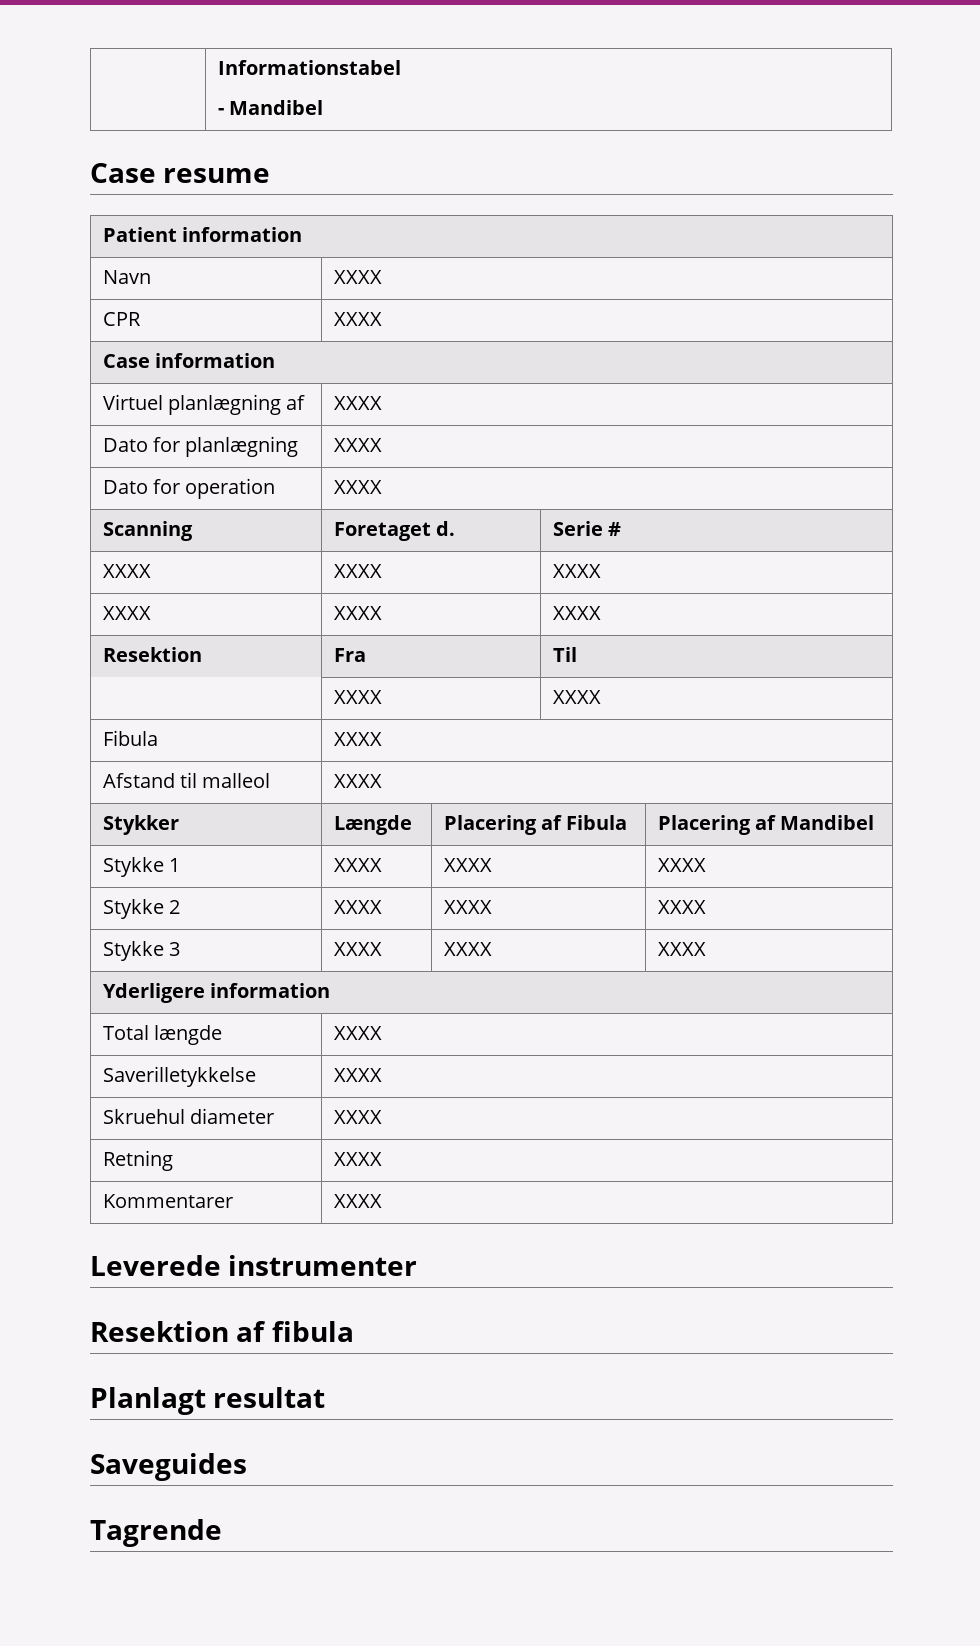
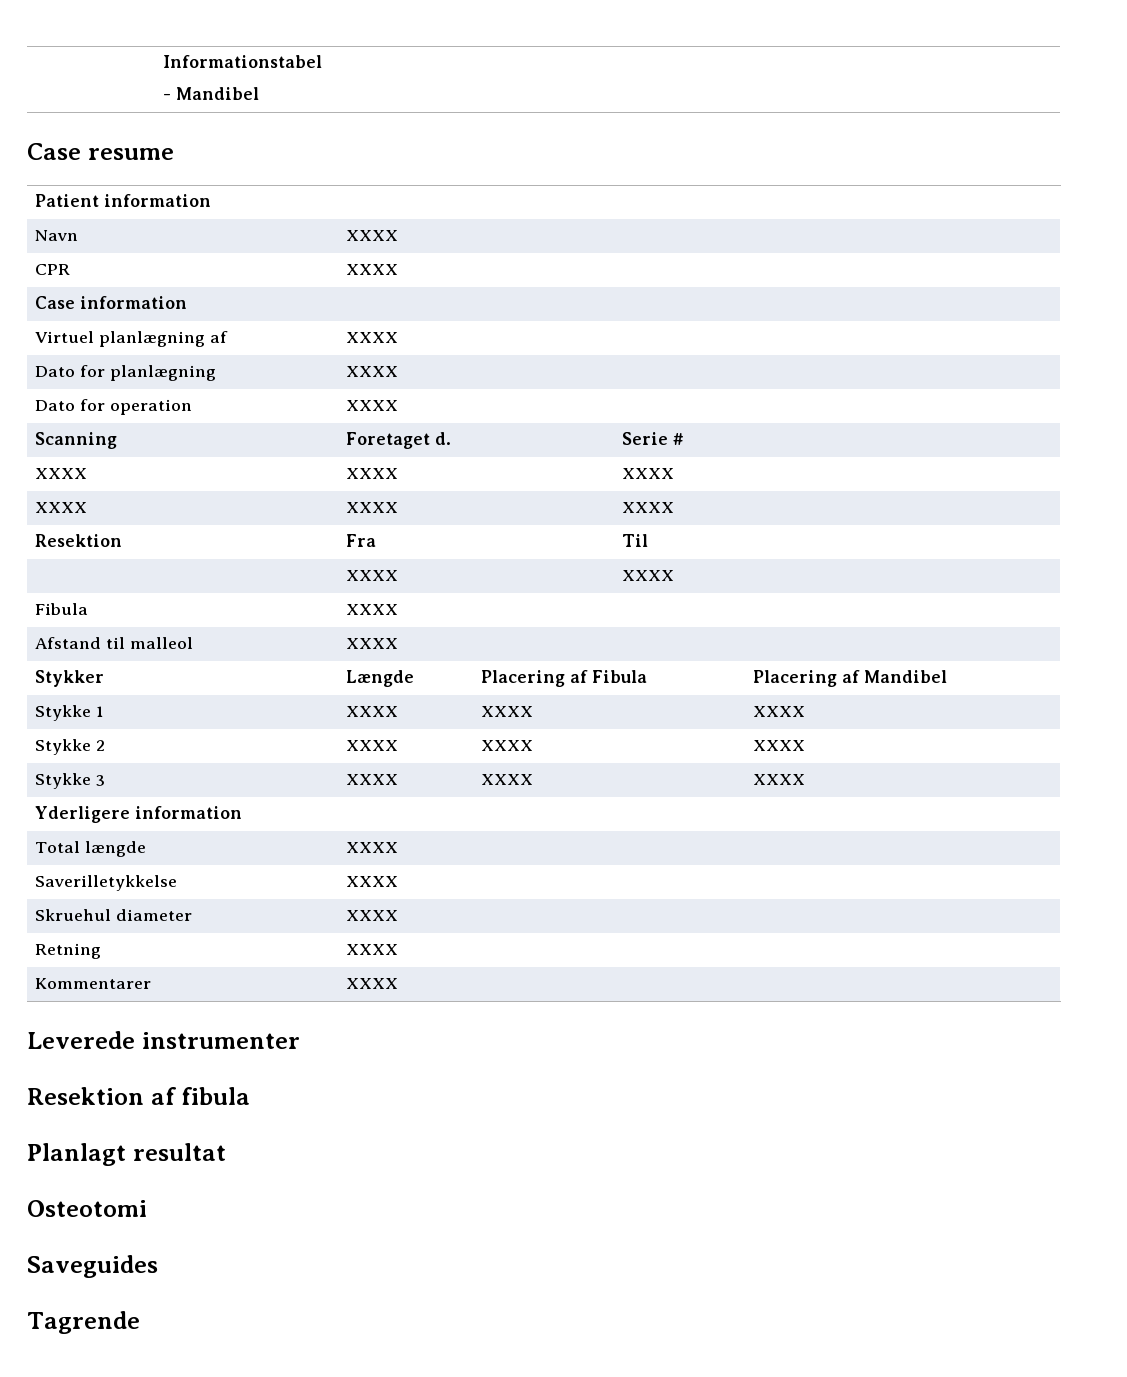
+ Osteotomi

